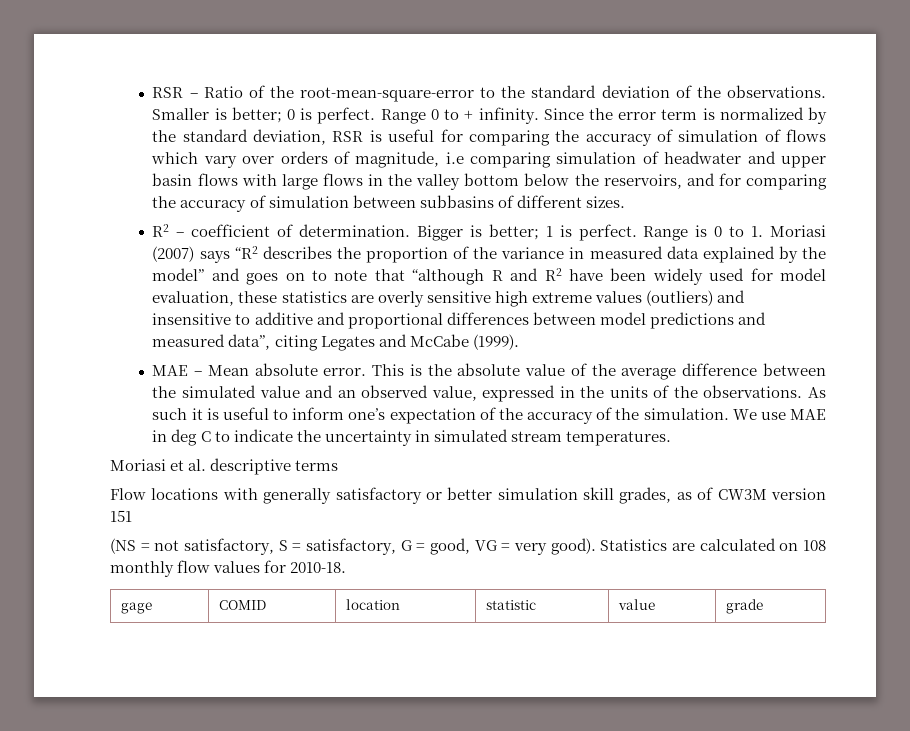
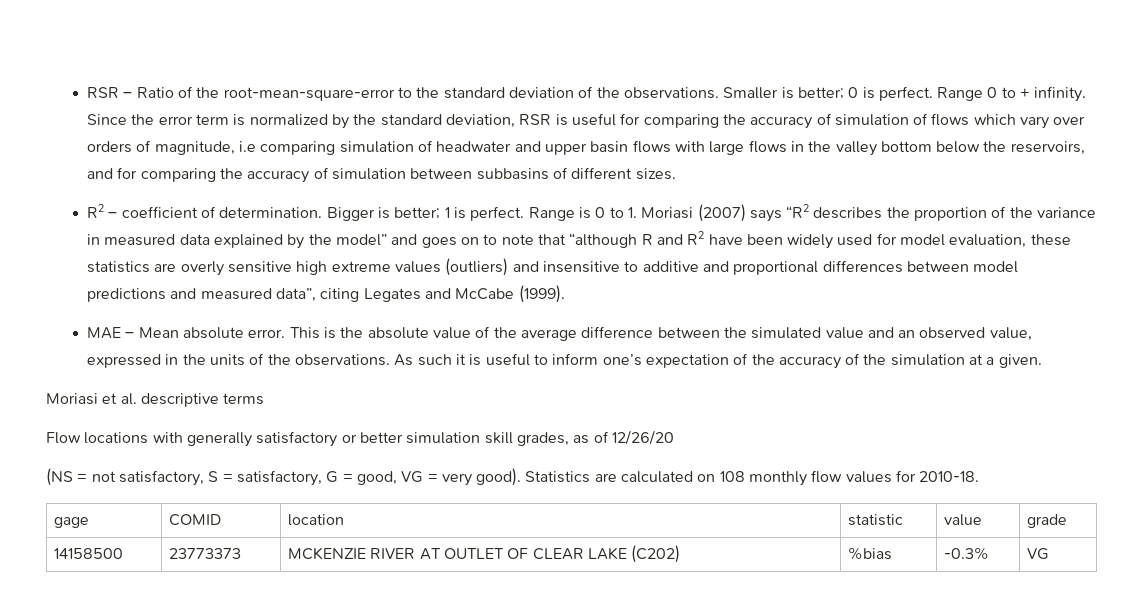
- As such it is useful to inform one’s expectation of the accuracy of the simulation. We use MAE in deg C to indicate the uncertainty in simulated stream temperatures.
+ As such it is useful to inform one’s expectation of the accuracy of the simulation at a given.
- Flow locations with generally satisfactory or better simulation skill grades, as of CW3M version 151
+ Flow locations with generally satisfactory or better simulation skill grades, as of 12/26/20
+ 14158500 | 23773373 | MCKENZIE RIVER AT OUTLET OF CLEAR LAKE (C202) | %bias | -0.3% | VG

